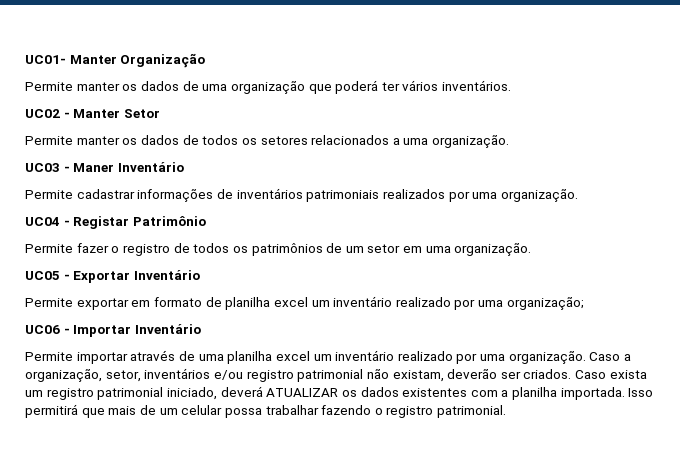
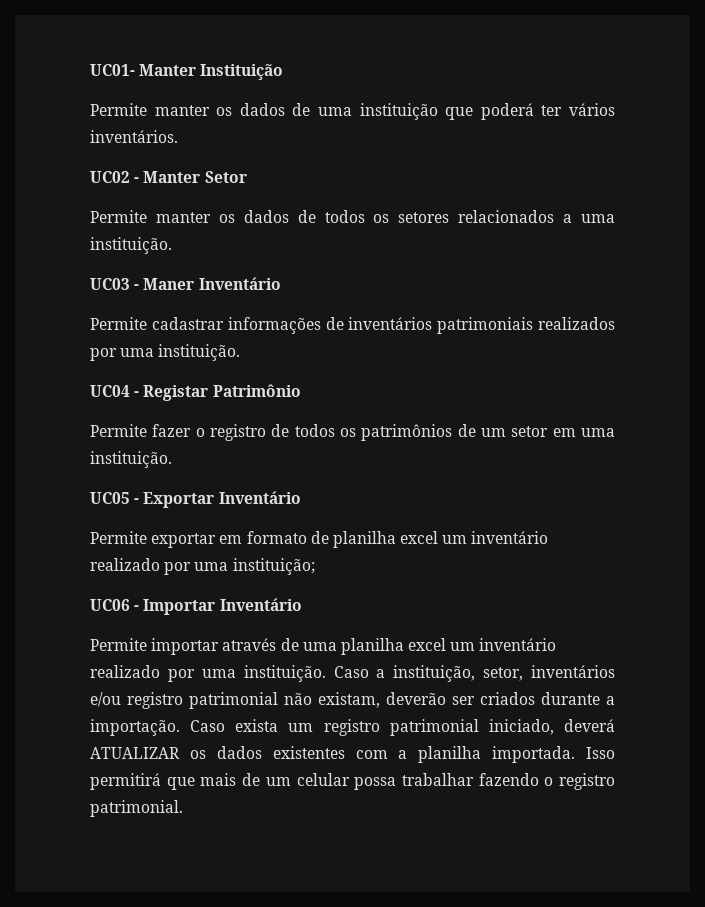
- UC01- Manter Organização
+ UC01- Manter Instituição
- Permite manter os dados de uma organização que poderá ter vários inventários.
+ Permite manter os dados de uma instituição que poderá ter vários inventários.
- Permite manter os dados de todos os setores relacionados a uma organização.
+ Permite manter os dados de todos os setores relacionados a uma instituição.
- Permite cadastrar informações de inventários patrimoniais realizados por uma organização.
+ Permite cadastrar informações de inventários patrimoniais realizados por uma instituição.
- Permite fazer o registro de todos os patrimônios de um setor em uma organização.
+ Permite fazer o registro de todos os patrimônios de um setor em uma instituição.
- Permite exportar em formato de planilha excel um inventário realizado por uma organização;
+ Permite exportar em formato de planilha excel um inventário realizado por uma instituição;
- Permite importar através de uma planilha excel um inventário realizado por uma organização.
+ Permite importar através de uma planilha excel um inventário realizado por uma instituição.
- Caso a organização, setor, inventários e/ou registro patrimonial não existam, deverão ser criados.
+ Caso a instituição, setor, inventários e/ou registro patrimonial não existam, deverão ser criados durante a importação.

